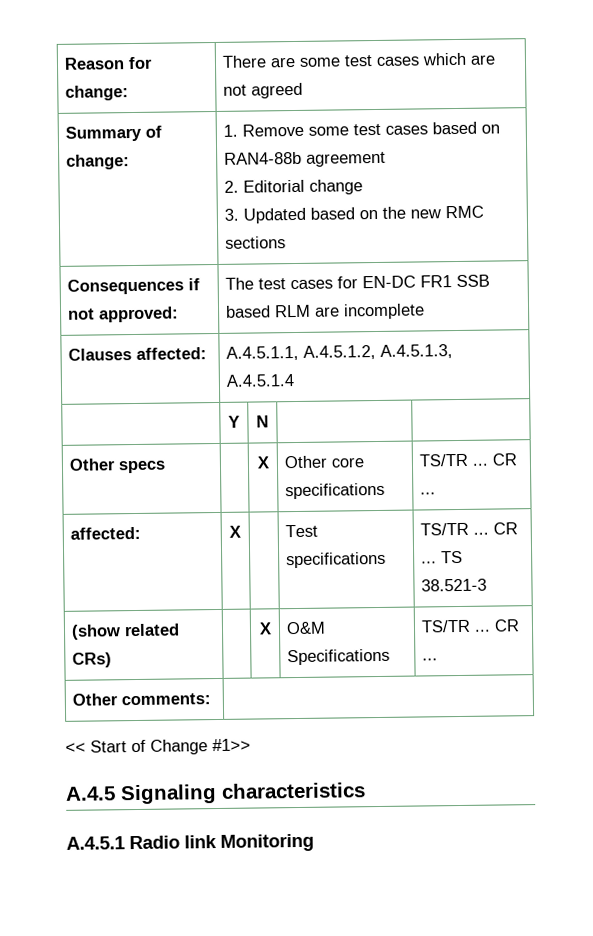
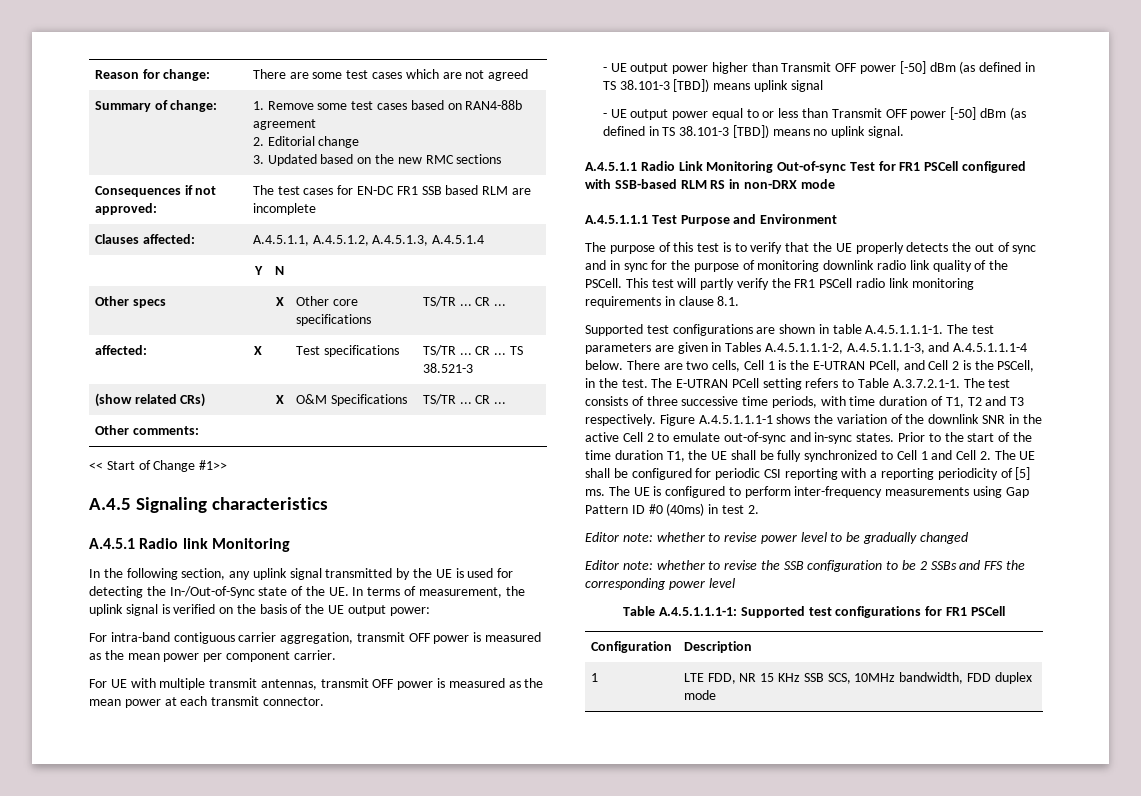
+ In the following section, any uplink signal transmitted by the UE is used for detecting the In-/Out-of-Sync state of the UE. In terms of measurement, the uplink signal is verified on the basis of the UE output power:
+ For intra-band contiguous carrier aggregation, transmit OFF power is measured as the mean power per component carrier.
+ For UE with multiple transmit antennas, transmit OFF power is measured as the mean power at each transmit connector.
+ - UE output power higher than Transmit OFF power [-50] dBm (as defined in TS 38.101-3 [TBD]) means uplink signal
+ - UE output power equal to or less than Transmit OFF power [-50] dBm (as defined in TS 38.101-3 [TBD]) means no uplink signal.
+ A.4.5.1.1 Radio Link Monitoring Out-of-sync Test for FR1 PSCell configured with SSB-based RLM RS in non-DRX mode
+ A.4.5.1.1.1 Test Purpose and Environment
+ The purpose of this test is to verify that the UE properly detects the out of sync and in sync for the purpose of monitoring downlink radio link quality of the PSCell. This test will partly verify the FR1 PSCell radio link monitoring requirements in clause 8.1.
+ Supported test configurations are shown in table A.4.5.1.1.1-1. The test parameters are given in Tables A.4.5.1.1.1-2, A.4.5.1.1.1-3, and A.4.5.1.1.1-4 below. There are two cells, Cell 1 is the E-UTRAN PCell, and Cell 2 is the PSCell, in the test. The E-UTRAN PCell setting refers to Table A.3.7.2.1-1. The test consists of three successive time periods, with time duration of T1, T2 and T3 respectively. Figure A.4.5.1.1.1-1 shows the variation of the downlink SNR in the active Cell 2 to emulate out-of-sync and in-sync states. Prior to the start of the time duration T1, the UE shall be fully synchronized to Cell 1 and Cell 2. The UE shall be configured for periodic CSI reporting with a reporting periodicity of [5] ms. The UE is configured to perform inter-frequency measurements using Gap Pattern ID #0 (40ms) in test 2.
+ Editor note: whether to revise power level to be gradually changed
+ Editor note: whether to revise the SSB configuration to be 2 SSBs and FFS the corresponding power level
+ Table A.4.5.1.1.1-1: Supported test configurations for FR1 PSCell
+ Configuration | Description
+ 1 | LTE FDD, NR 15 KHz SSB SCS, 10MHz bandwidth, FDD duplex mode

